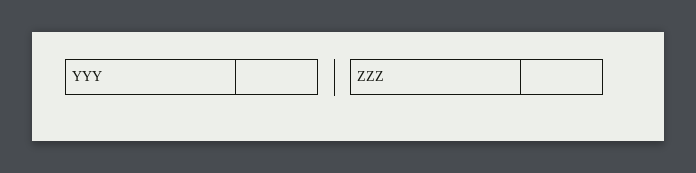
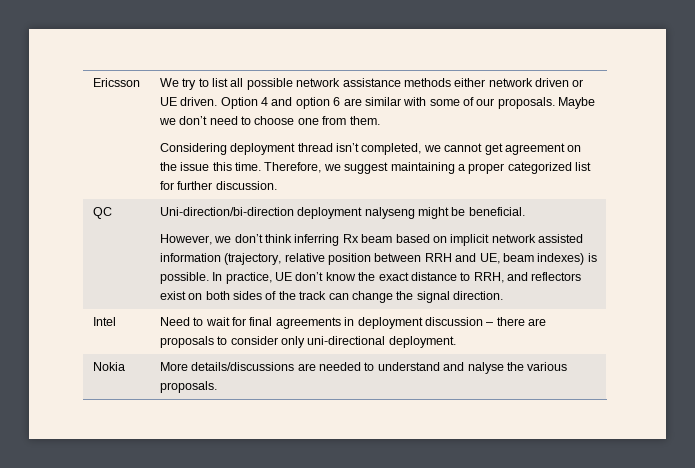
- YYY |
- ZZZ |
+ Ericsson | We try to list all possible network assistance methods either network driven or UE driven. Option 4 and option 6 are similar with some of our proposals. Maybe we don’t need to choose one from them.
+ Considering deployment thread isn’t completed, we cannot get agreement on the issue this time. Therefore, we suggest maintaining a proper categorized list for further discussion.
+ QC | Uni-direction/bi-direction deployment nalyseng might be beneficial.
+ However, we don’t think inferring Rx beam based on implicit network assisted information (trajectory, relative position between RRH and UE, beam indexes) is possible. In practice, UE don’t know the exact distance to RRH, and reflectors exist on both sides of the track can change the signal direction.
+ Intel | Need to wait for final agreements in deployment discussion – there are proposals to consider only uni-directional deployment.
+ Nokia | More details/discussions are needed to understand and nalyse the various proposals.

